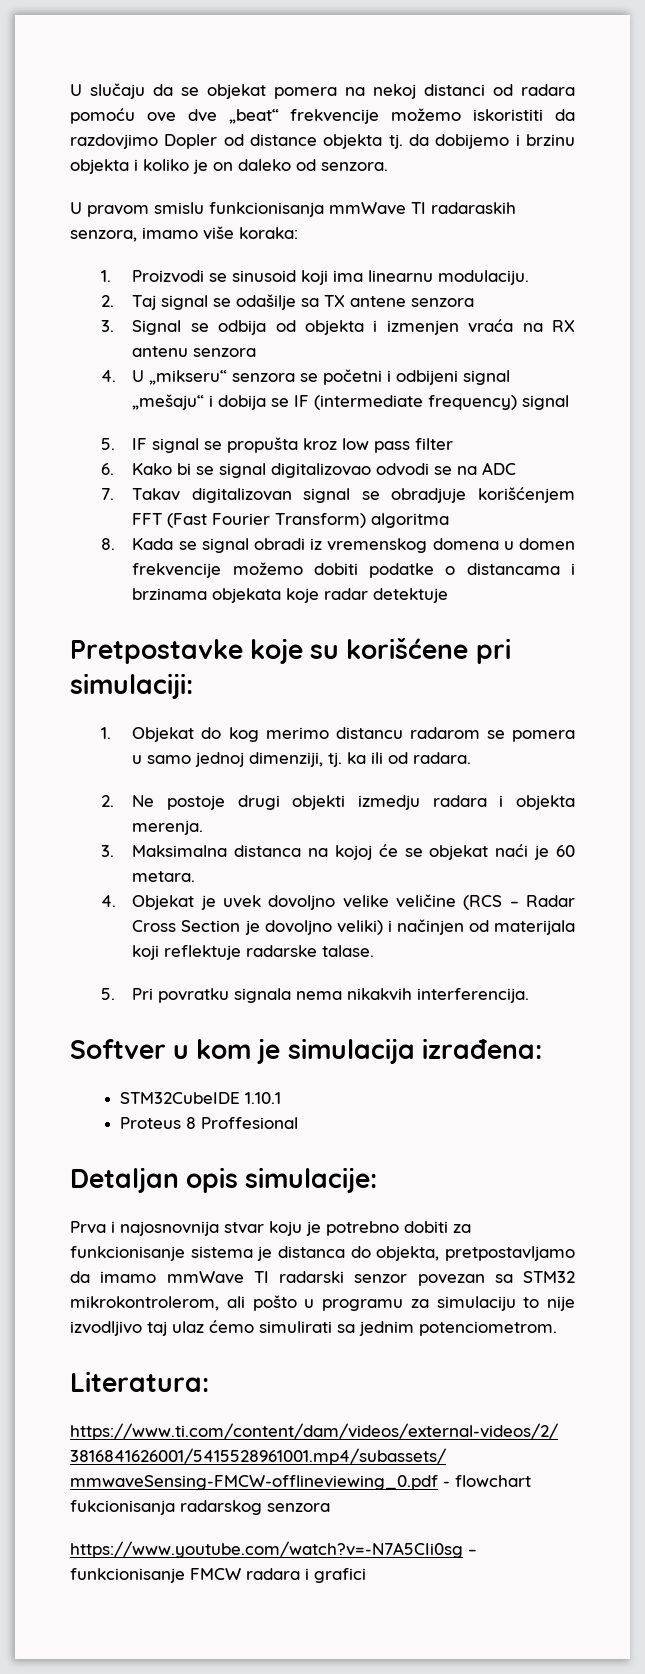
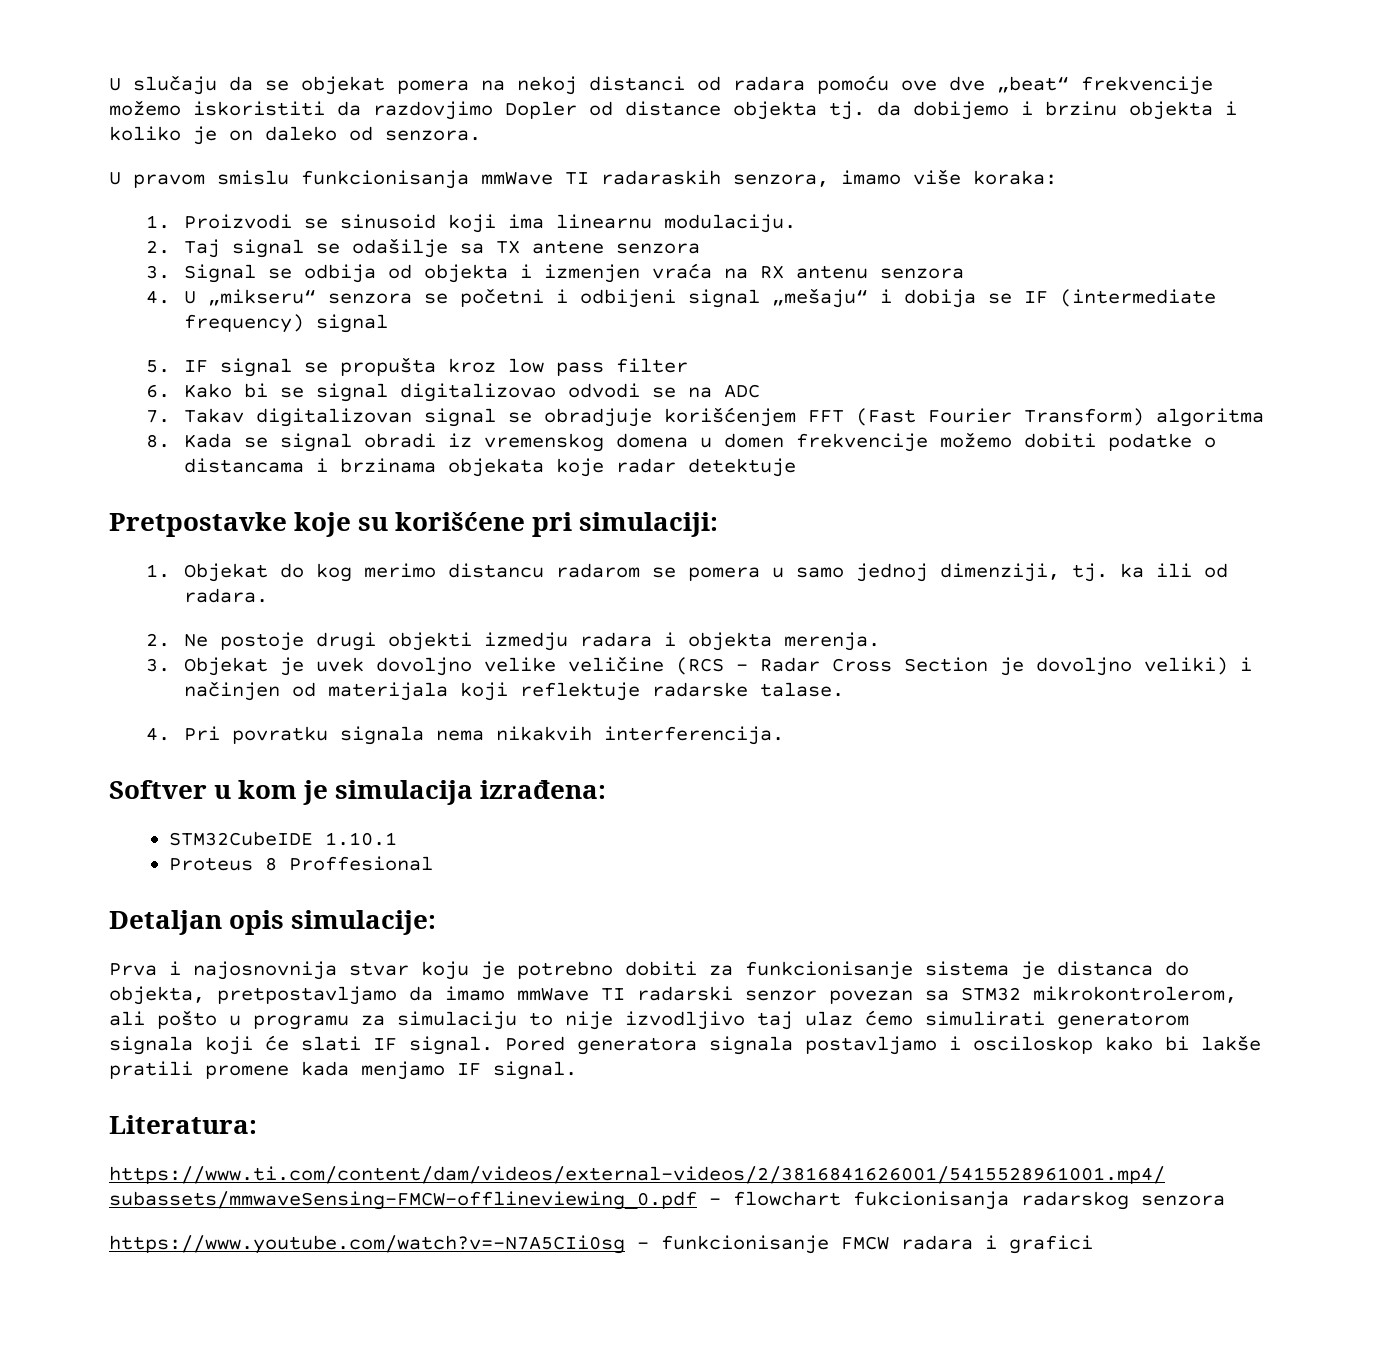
- 3. Maksimalna distanca na kojoj će se objekat naći je 60 metara.
- 4. Objekat je uvek dovoljno velike veličine (RCS – Radar Cross Section je dovoljno veliki) i načinjen od materijala koji reflektuje radarske talase.
+ 3. Objekat je uvek dovoljno velike veličine (RCS – Radar Cross Section je dovoljno veliki) i načinjen od materijala koji reflektuje radarske talase.
- 5. Pri povratku signala nema nikakvih interferencija.
+ 4. Pri povratku signala nema nikakvih interferencija.
- Prva i najosnovnija stvar koju je potrebno dobiti za funkcionisanje sistema je distanca do objekta, pretpostavljamo da imamo mmWave TI radarski senzor povezan sa STM32 mikrokontrolerom, ali pošto u programu za simulaciju to nije izvodljivo taj ulaz ćemo simulirati sa jednim potenciometrom.
+ Prva i najosnovnija stvar koju je potrebno dobiti za funkcionisanje sistema je distanca do objekta, pretpostavljamo da imamo mmWave TI radarski senzor povezan sa STM32 mikrokontrolerom, ali pošto u programu za simulaciju to nije izvodljivo taj ulaz ćemo simulirati generatorom signala koji će slati IF signal. Pored generatora signala postavljamo i osciloskop kako bi lakše pratili promene kada menjamo IF signal.

